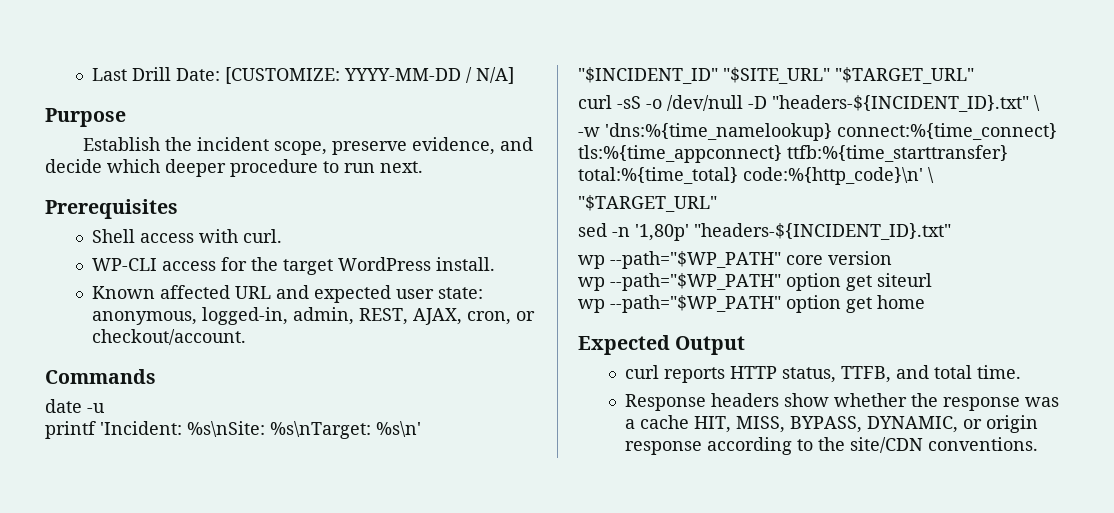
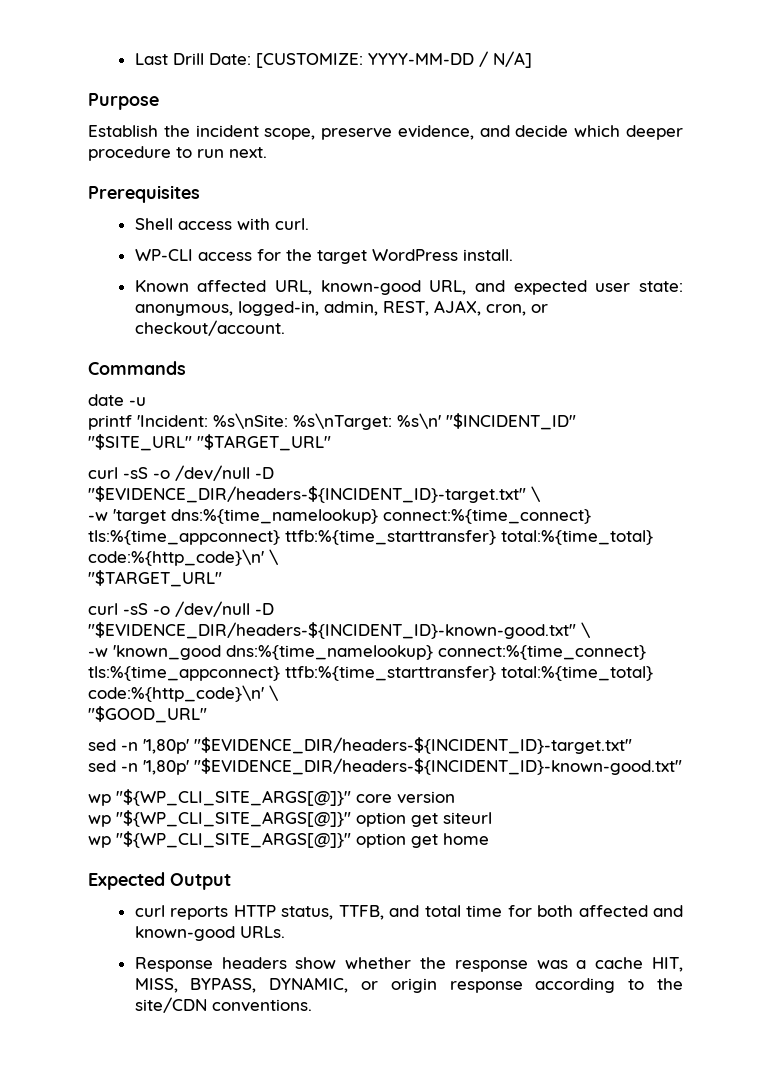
- Known affected URL and expected user state: anonymous, logged-in, admin, REST, AJAX, cron, or checkout/account.
+ Known affected URL, known-good URL, and expected user state: anonymous, logged-in, admin, REST, AJAX, cron, or checkout/account.
- curl -sS -o /dev/null -D "headers-${INCIDENT_ID}.txt" \
- -w 'dns:%{time_namelookup} connect:%{time_connect} tls:%{time_appconnect} ttfb:%{time_starttransfer} total:%{time_total} code:%{http_code}\n' \
+ curl -sS -o /dev/null -D "$EVIDENCE_DIR/headers-${INCIDENT_ID}-target.txt" \
+ -w 'target dns:%{time_namelookup} connect:%{time_connect} tls:%{time_appconnect} ttfb:%{time_starttransfer} total:%{time_total} code:%{http_code}\n' \
- sed -n '1,80p' "headers-${INCIDENT_ID}.txt"
- wp --path="$WP_PATH" core version
+ curl -sS -o /dev/null -D "$EVIDENCE_DIR/headers-${INCIDENT_ID}-known-good.txt" \
+ -w 'known_good dns:%{time_namelookup} connect:%{time_connect} tls:%{time_appconnect} ttfb:%{time_starttransfer} total:%{time_total} code:%{http_code}\n' \
+ "$GOOD_URL"
+ sed -n '1,80p' "$EVIDENCE_DIR/headers-${INCIDENT_ID}-target.txt"
+ sed -n '1,80p' "$EVIDENCE_DIR/headers-${INCIDENT_ID}-known-good.txt"
+ wp "${WP_CLI_SITE_ARGS[@]}" core version
- wp --path="$WP_PATH" option get siteurl
+ wp "${WP_CLI_SITE_ARGS[@]}" option get siteurl
- wp --path="$WP_PATH" option get home
+ wp "${WP_CLI_SITE_ARGS[@]}" option get home
- curl reports HTTP status, TTFB, and total time.
+ curl reports HTTP status, TTFB, and total time for both affected and known-good URLs.

